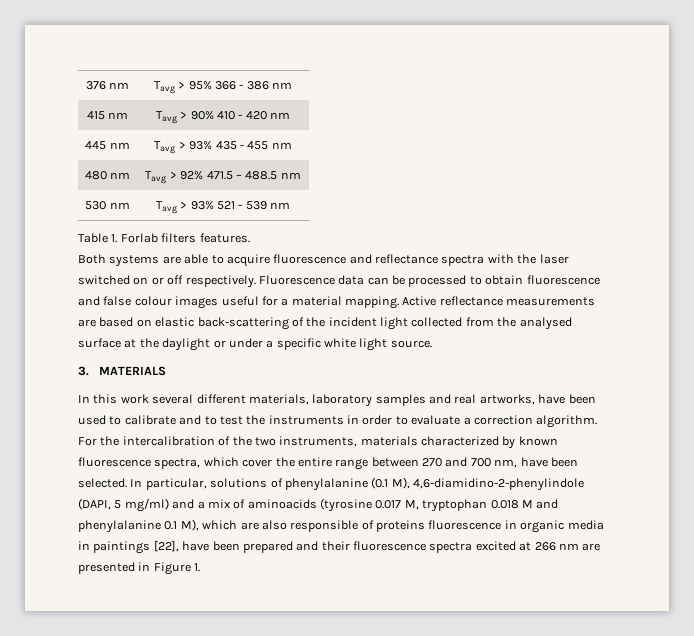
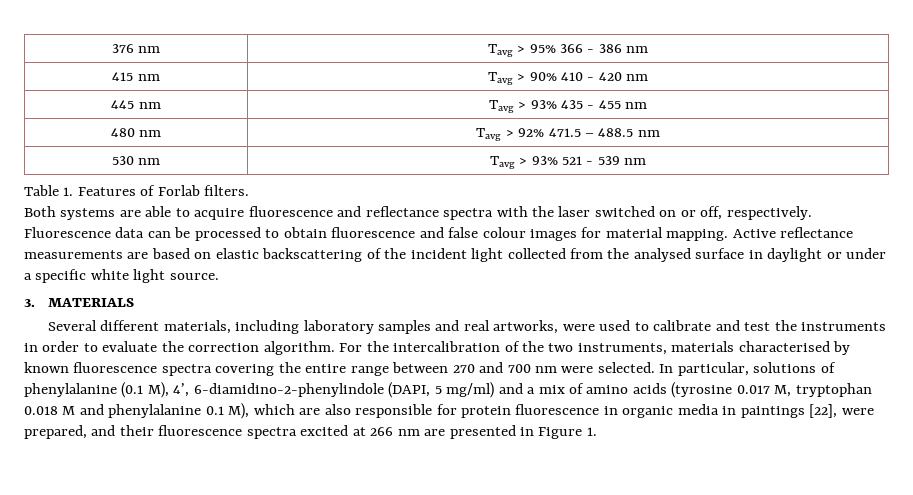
- Table 1. Forlab filters features.
+ Table 1. Features of Forlab filters.
- Both systems are able to acquire fluorescence and reflectance spectra with the laser switched on or off respectively.
+ Both systems are able to acquire fluorescence and reflectance spectra with the laser switched on or off, respectively.
- Fluorescence data can be processed to obtain fluorescence and false colour images useful for a material mapping.
+ Fluorescence data can be processed to obtain fluorescence and false colour images for material mapping.
- Active reflectance measurements are based on elastic back-scattering of the incident light collected from the analysed surface at the daylight or under a specific white light source.
+ Active reflectance measurements are based on elastic backscattering of the incident light collected from the analysed surface in daylight or under a specific white light source.
- In this work several different materials, laboratory samples and real artworks, have been used to calibrate and to test the instruments in order to evaluate a correction algorithm.
+ Several different materials, including laboratory samples and real artworks, were used to calibrate and test the instruments in order to evaluate the correction algorithm.
- For the intercalibration of the two instruments, materials characterized by known fluorescence spectra, which cover the entire range between 270 and 700 nm, have been selected.
+ For the intercalibration of the two instruments, materials characterised by known fluorescence spectra covering the entire range between 270 and 700 nm were selected.
- In particular, solutions of phenylalanine (0.1 M), 4,6-diamidino-2-phenylindole (DAPI, 5 mg/ml) and a mix of aminoacids (tyrosine 0.017 M, tryptophan 0.018 M and phenylalanine 0.1 M), which are also responsible of proteins fluorescence in organic media in paintings [22], have been prepared and their fluorescence spectra excited at 266 nm are presented in Figure 1.
+ In particular, solutions of phenylalanine (0.1 M), 4’, 6-diamidino-2-phenylindole (DAPI, 5 mg/ml) and a mix of amino acids (tyrosine 0.017 M, tryptophan 0.018 M and phenylalanine 0.1 M), which are also responsible for protein fluorescence in organic media in paintings [22], were prepared, and their fluorescence spectra excited at 266 nm are presented in Figure 1.

